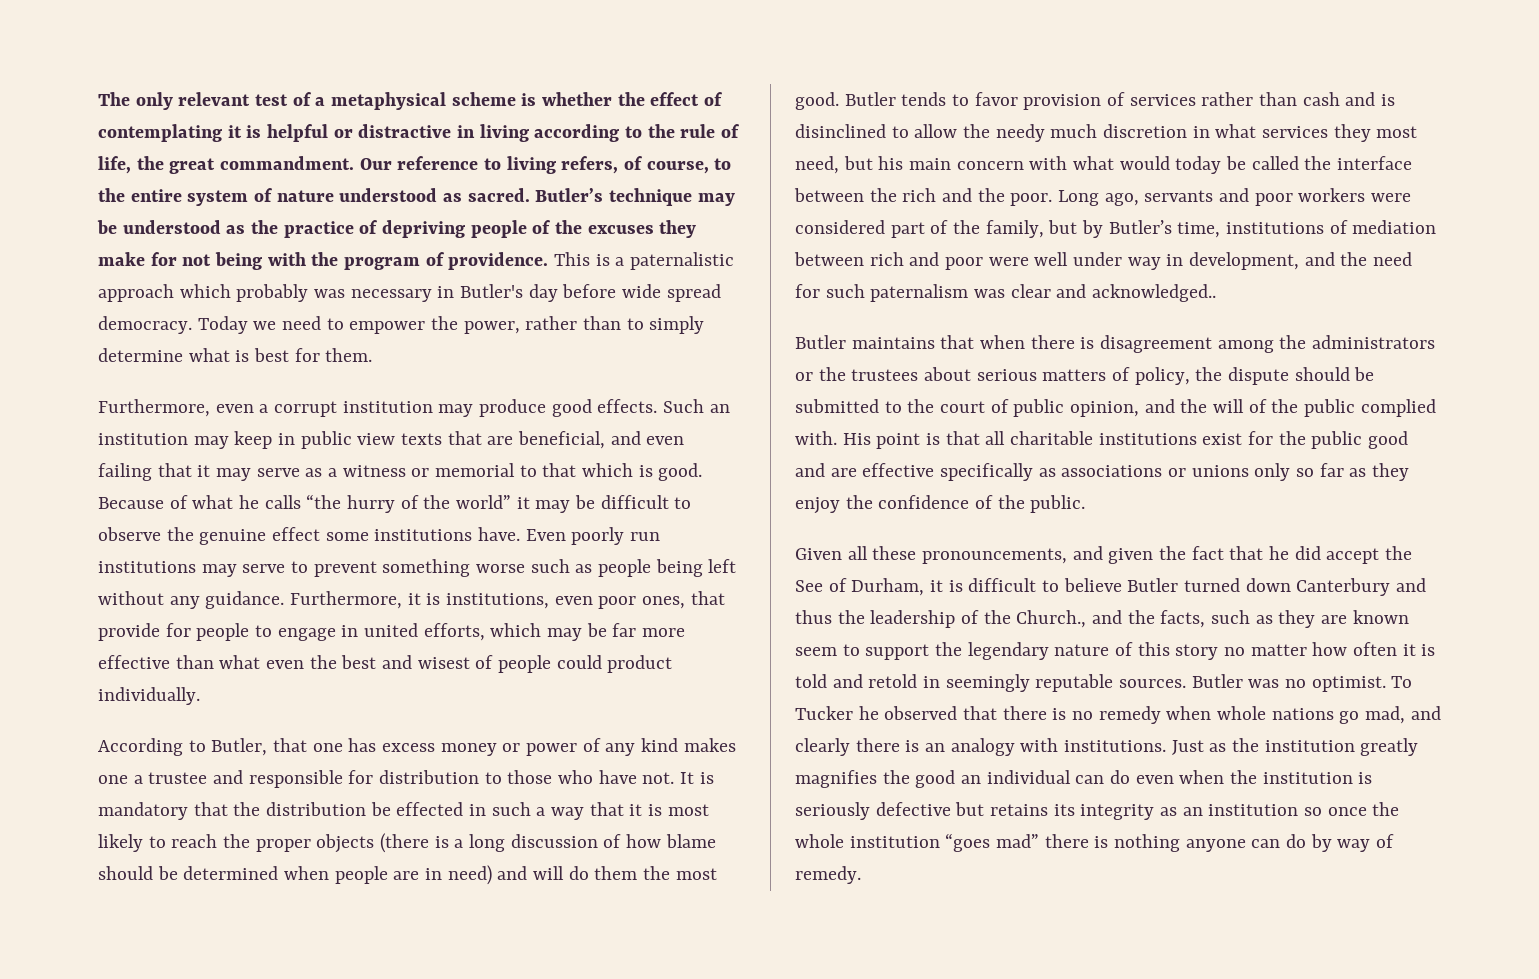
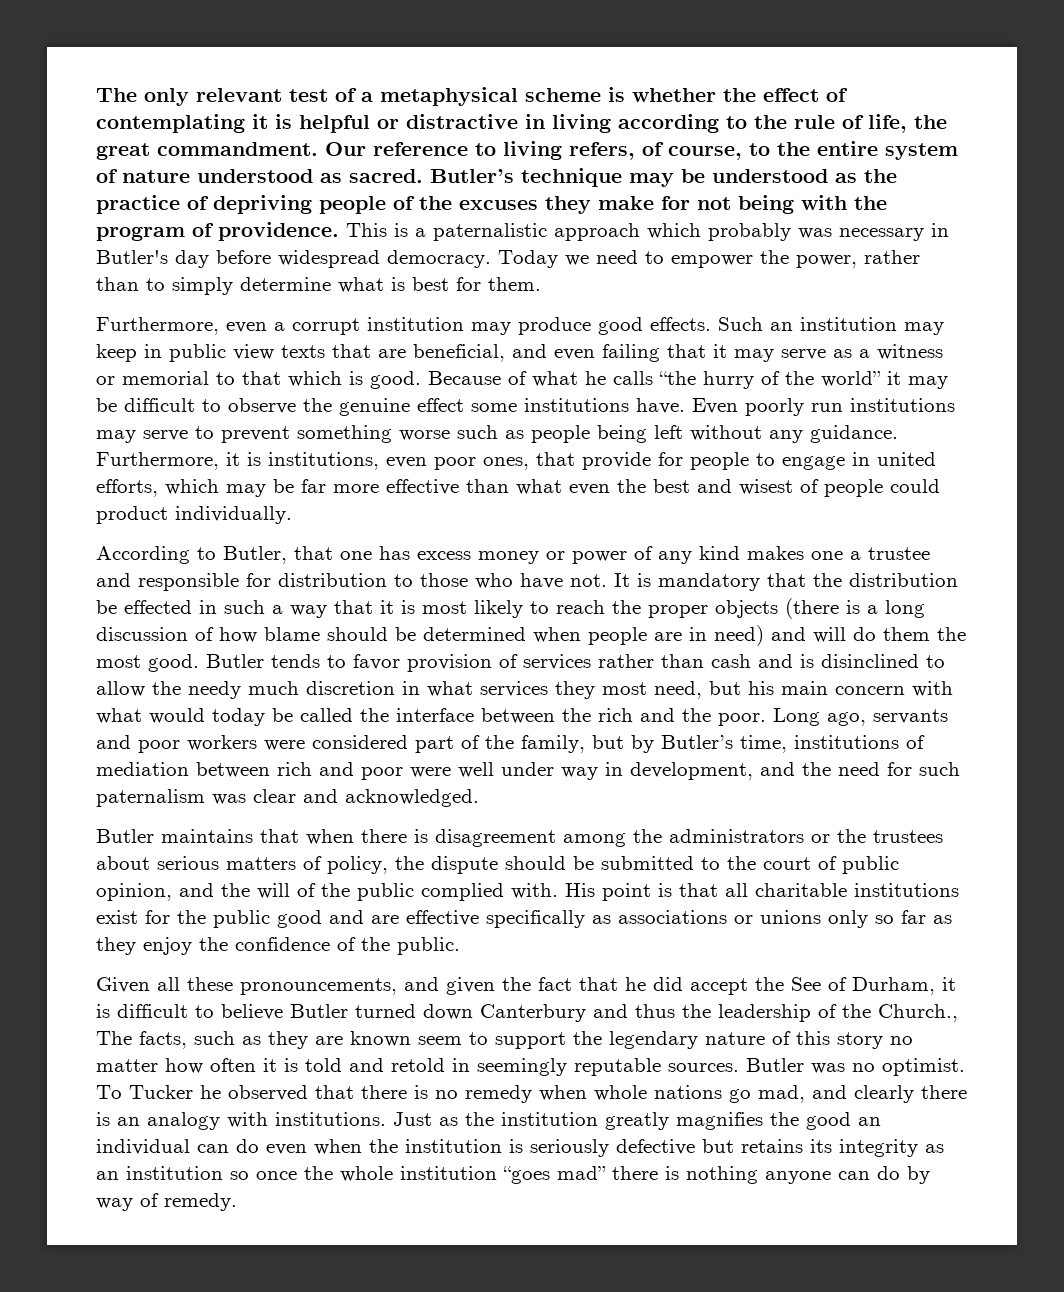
- This is a paternalistic approach which probably was necessary in Butler's day before wide spread democracy.
+ This is a paternalistic approach which probably was necessary in Butler's day before widespread democracy.
- Long ago, servants and poor workers were considered part of the family, but by Butler’s time, institutions of mediation between rich and poor were well under way in development, and the need for such paternalism was clear and acknowledged..
+ Long ago, servants and poor workers were considered part of the family, but by Butler’s time, institutions of mediation between rich and poor were well under way in development, and the need for such paternalism was clear and acknowledged.
- Given all these pronouncements, and given the fact that he did accept the See of Durham, it is difficult to believe Butler turned down Canterbury and thus the leadership of the Church., and the facts, such as they are known seem to support the legendary nature of this story no matter how often it is told and retold in seemingly reputable sources.
+ Given all these pronouncements, and given the fact that he did accept the See of Durham, it is difficult to believe Butler turned down Canterbury and thus the leadership of the Church., The facts, such as they are known seem to support the legendary nature of this story no matter how often it is told and retold in seemingly reputable sources.

